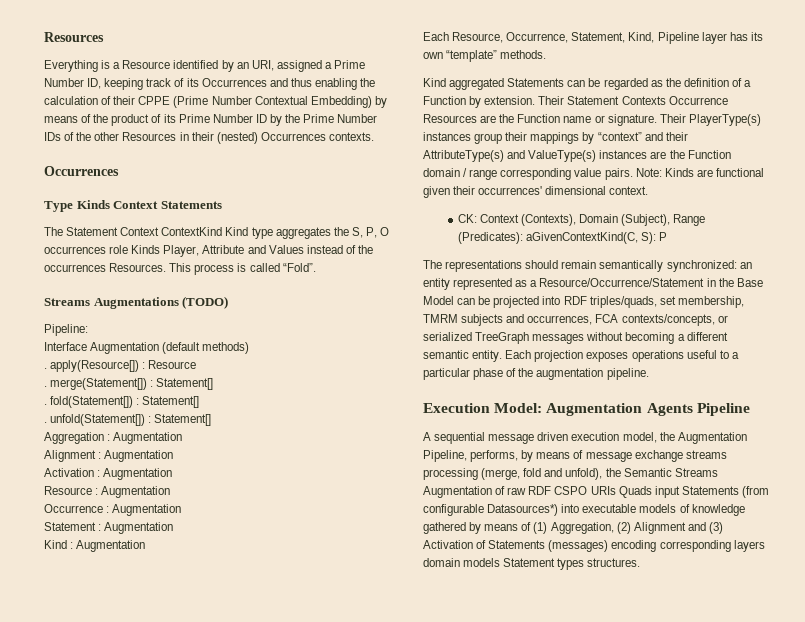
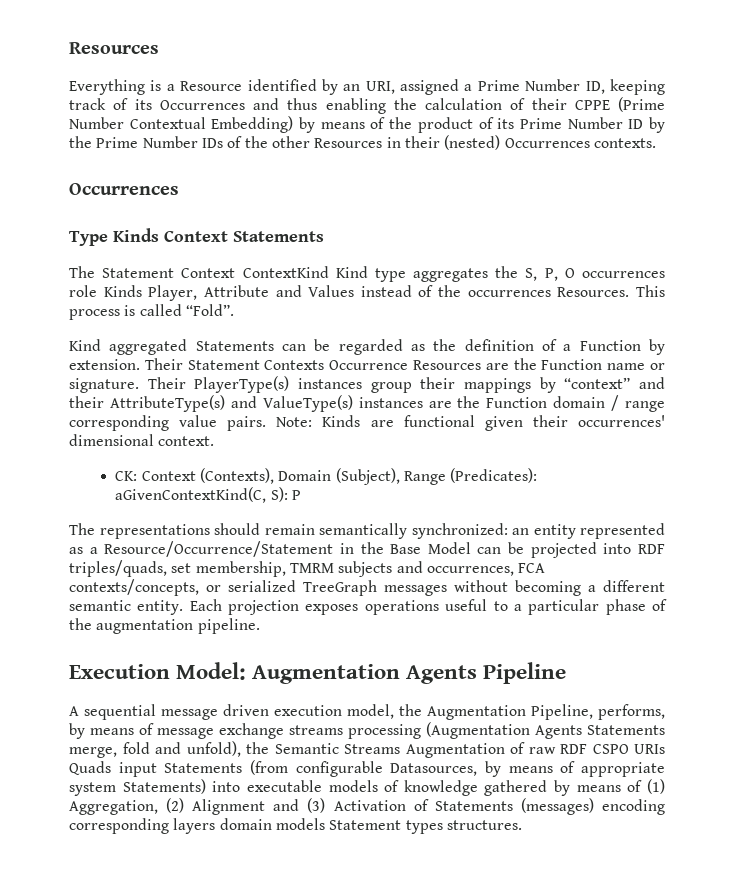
- Streams Augmentations (TODO)
- Pipeline:
- Interface Augmentation (default methods)
- . apply(Resource[]) : Resource
- . merge(Statement[]) : Statement[]
- . fold(Statement[]) : Statement[]
- . unfold(Statement[]) : Statement[]
- Aggregation : Augmentation
- Alignment : Augmentation
- Activation : Augmentation
- Resource : Augmentation
- Occurrence : Augmentation
- Statement : Augmentation
- Kind : Augmentation
- Each Resource, Occurrence, Statement, Kind, Pipeline layer has its own “template” methods.
- A sequential message driven execution model, the Augmentation Pipeline, performs, by means of message exchange streams processing (merge, fold and unfold), the Semantic Streams Augmentation of raw RDF CSPO URIs Quads input Statements (from configurable Datasources*) into executable models of knowledge gathered by means of (1) Aggregation, (2) Alignment and (3) Activation of Statements (messages) encoding corresponding layers domain models Statement types structures.
+ A sequential message driven execution model, the Augmentation Pipeline, performs, by means of message exchange streams processing (Augmentation Agents Statements merge, fold and unfold), the Semantic Streams Augmentation of raw RDF CSPO URIs Quads input Statements (from configurable Datasources, by means of appropriate system Statements) into executable models of knowledge gathered by means of (1) Aggregation, (2) Alignment and (3) Activation of Statements (messages) encoding corresponding layers domain models Statement types structures.

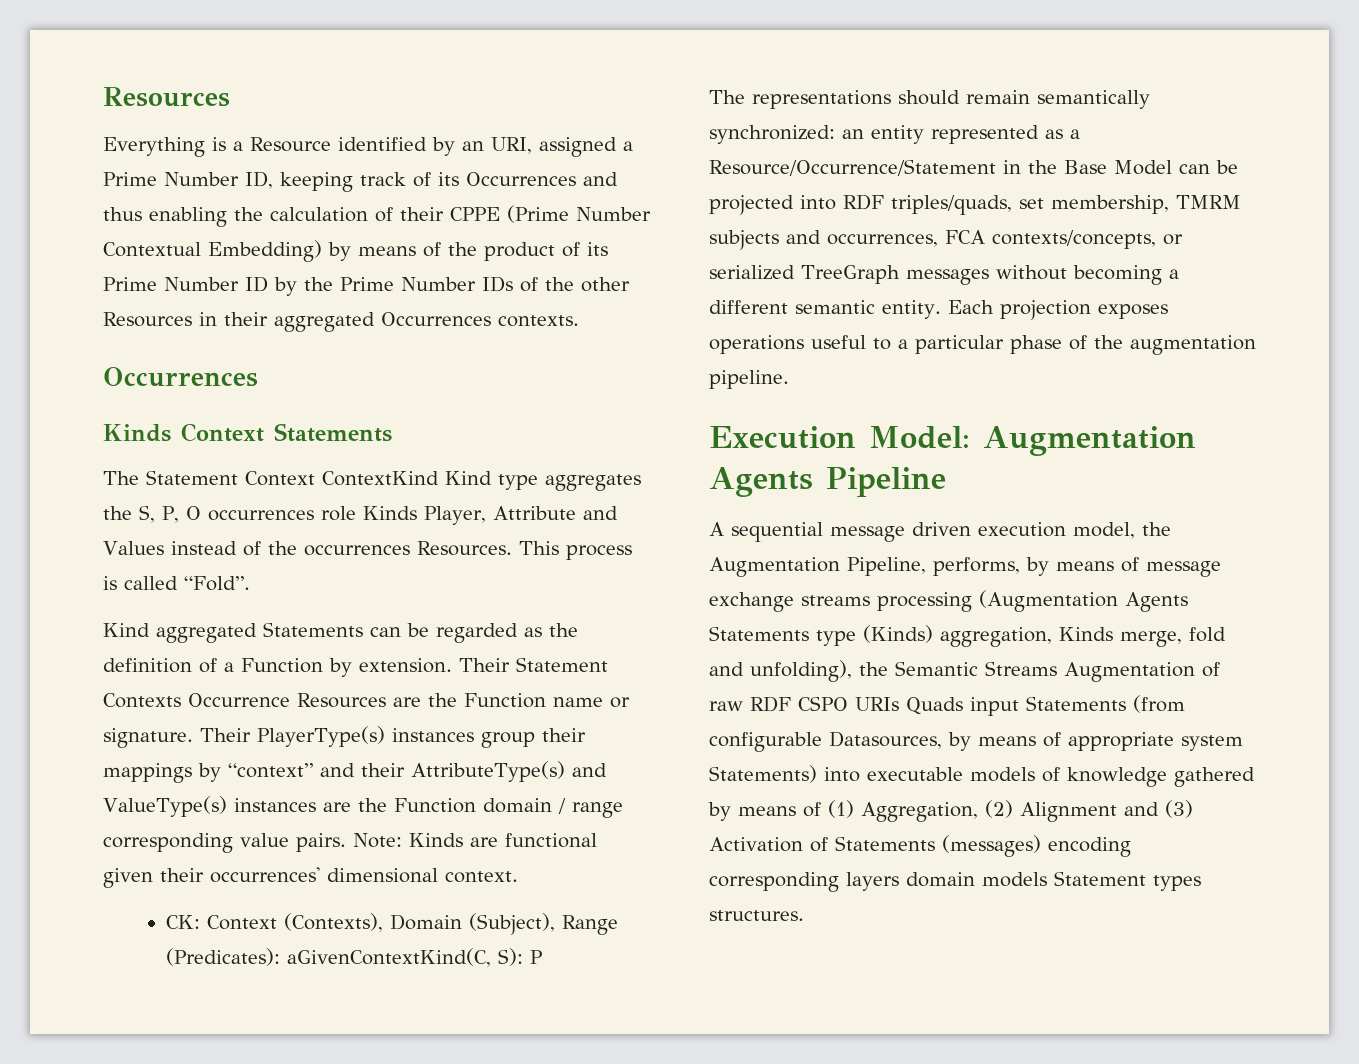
- Everything is a Resource identified by an URI, assigned a Prime Number ID, keeping track of its Occurrences and thus enabling the calculation of their CPPE (Prime Number Contextual Embedding) by means of the product of its Prime Number ID by the Prime Number IDs of the other Resources in their (nested) Occurrences contexts.
+ Everything is a Resource identified by an URI, assigned a Prime Number ID, keeping track of its Occurrences and thus enabling the calculation of their CPPE (Prime Number Contextual Embedding) by means of the product of its Prime Number ID by the Prime Number IDs of the other Resources in their aggregated Occurrences contexts.
- Type Kinds Context Statements
+ Kinds Context Statements
- A sequential message driven execution model, the Augmentation Pipeline, performs, by means of message exchange streams processing (Augmentation Agents Statements merge, fold and unfold), the Semantic Streams Augmentation of raw RDF CSPO URIs Quads input Statements (from configurable Datasources, by means of appropriate system Statements) into executable models of knowledge gathered by means of (1) Aggregation, (2) Alignment and (3) Activation of Statements (messages) encoding corresponding layers domain models Statement types structures.
+ A sequential message driven execution model, the Augmentation Pipeline, performs, by means of message exchange streams processing (Augmentation Agents Statements type (Kinds) aggregation, Kinds merge, fold and unfolding), the Semantic Streams Augmentation of raw RDF CSPO URIs Quads input Statements (from configurable Datasources, by means of appropriate system Statements) into executable models of knowledge gathered by means of (1) Aggregation, (2) Alignment and (3) Activation of Statements (messages) encoding corresponding layers domain models Statement types structures.

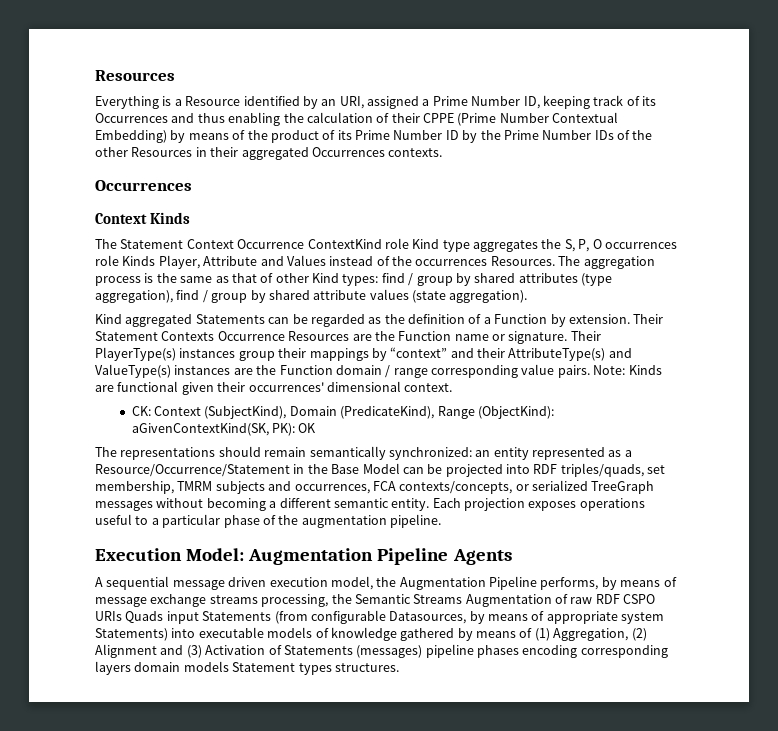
- Kinds Context Statements
+ Context Kinds
- The Statement Context ContextKind Kind type aggregates the S, P, O occurrences role Kinds Player, Attribute and Values instead of the occurrences Resources.
+ The Statement Context Occurrence ContextKind role Kind type aggregates the S, P, O occurrences role Kinds Player, Attribute and Values instead of the occurrences Resources.
- This process is called “Fold”.
+ The aggregation process is the same as that of other Kind types: find / group by shared attributes (type aggregation), find / group by shared attribute values (state aggregation).
- CK: Context (Contexts), Domain (Subject), Range (Predicates): aGivenContextKind(C, S): P
+ CK: Context (SubjectKind), Domain (PredicateKind), Range (ObjectKind): aGivenContextKind(SK, PK): OK
- Execution Model: Augmentation Agents Pipeline
+ Execution Model: Augmentation Pipeline Agents
- A sequential message driven execution model, the Augmentation Pipeline, performs, by means of message exchange streams processing (Augmentation Agents Statements type (Kinds) aggregation, Kinds merge, fold and unfolding), the Semantic Streams Augmentation of raw RDF CSPO URIs Quads input Statements (from configurable Datasources, by means of appropriate system Statements) into executable models of knowledge gathered by means of (1) Aggregation, (2) Alignment and (3) Activation of Statements (messages) encoding corresponding layers domain models Statement types structures.
+ A sequential message driven execution model, the Augmentation Pipeline performs, by means of message exchange streams processing, the Semantic Streams Augmentation of raw RDF CSPO URIs Quads input Statements (from configurable Datasources, by means of appropriate system Statements) into executable models of knowledge gathered by means of (1) Aggregation, (2) Alignment and (3) Activation of Statements (messages) pipeline phases encoding corresponding layers domain models Statement types structures.

